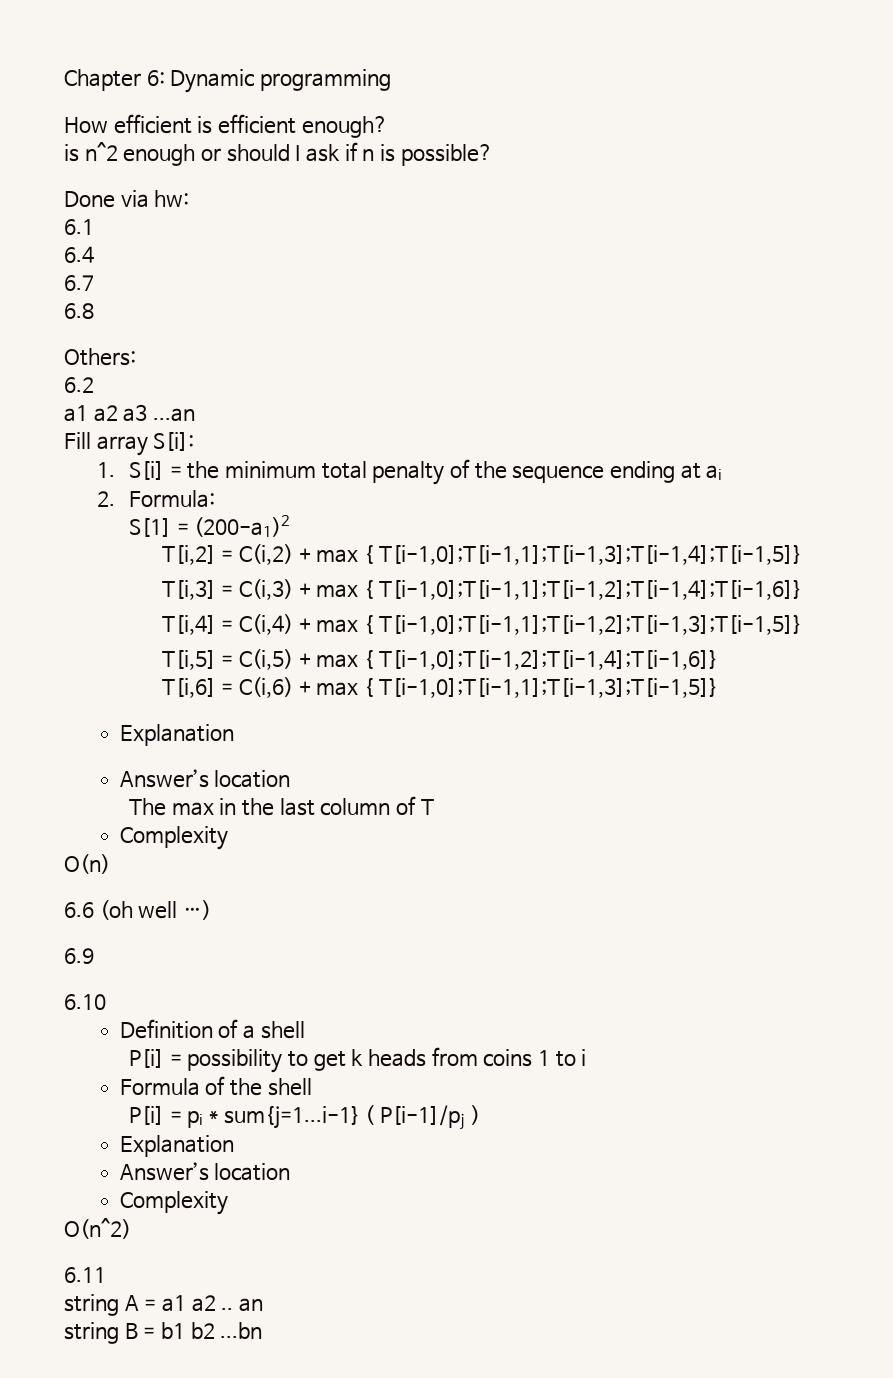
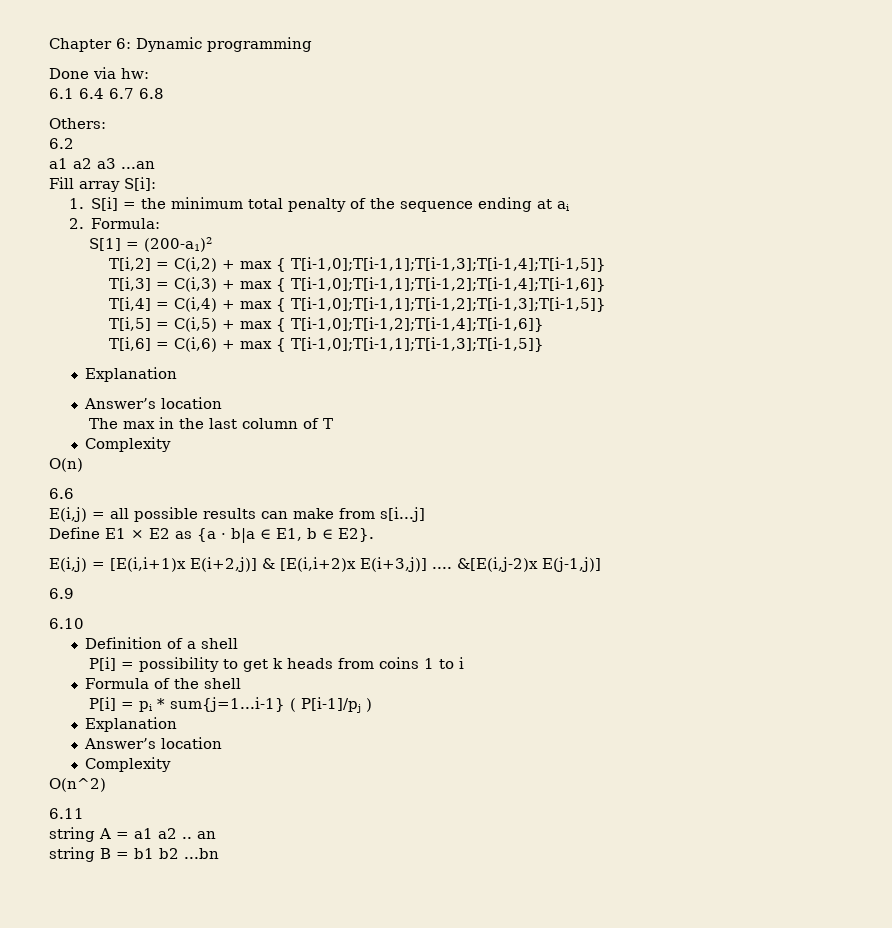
- How efficient is efficient enough?
- is n^2 enough or should I ask if n is possible?
- 6.1
- 6.4
- 6.7
- 6.8
+ 6.1 6.4 6.7 6.8
- 6.6 (oh well …)
+ 6.6
+ E(i,j) = all possible results can make from s[i...j]
+ Define E1 × E2 as {a · b|a ∈ E1, b ∈ E2}.
+ E(i,j) = [E(i,i+1)x E(i+2,j)] & [E(i,i+2)x E(i+3,j)] .... &[E(i,j-2)x E(j-1,j)]

